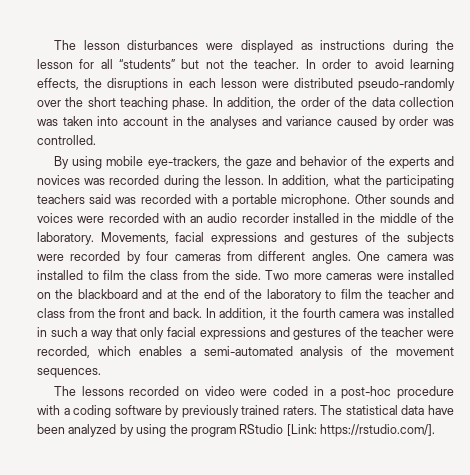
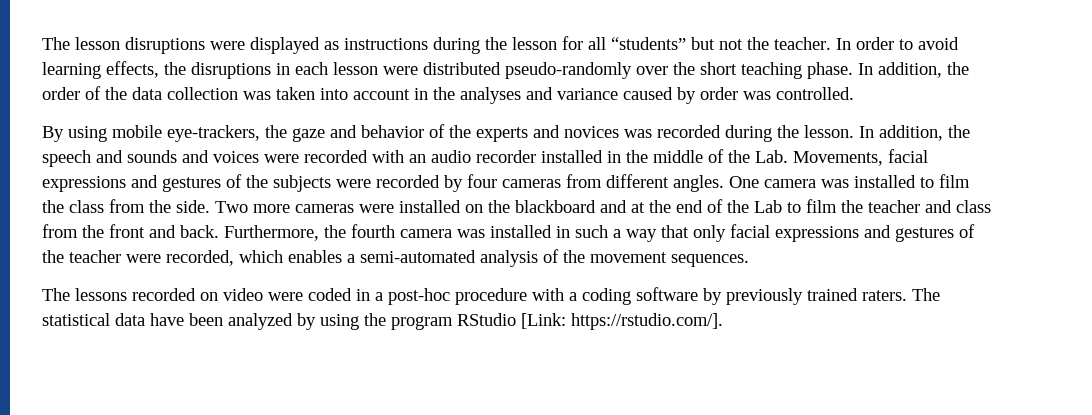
- The lesson disturbances were displayed as instructions during the lesson for all “students” but not the teacher.
+ The lesson disruptions were displayed as instructions during the lesson for all “students” but not the teacher.
- In addition, what the participating teachers said was recorded with a portable microphone. Other sounds and voices were recorded with an audio recorder installed in the middle of the laboratory. Movements, facial expressions and gestures of the subjects were recorded by four cameras from different angles.
+ In addition, the speech and sounds and voices were recorded with an audio recorder installed in the middle of the Lab. Movements, facial expressions and gestures of the subjects were recorded by four cameras from different angles.
- Two more cameras were installed on the blackboard and at the end of the laboratory to film the teacher and class from the front and back.
+ Two more cameras were installed on the blackboard and at the end of the Lab to film the teacher and class from the front and back.
- In addition, it the fourth camera was installed in such a way that only facial expressions and gestures of the teacher were recorded, which enables a semi-automated analysis of the movement sequences.
+ Furthermore, the fourth camera was installed in such a way that only facial expressions and gestures of the teacher were recorded, which enables a semi-automated analysis of the movement sequences.

